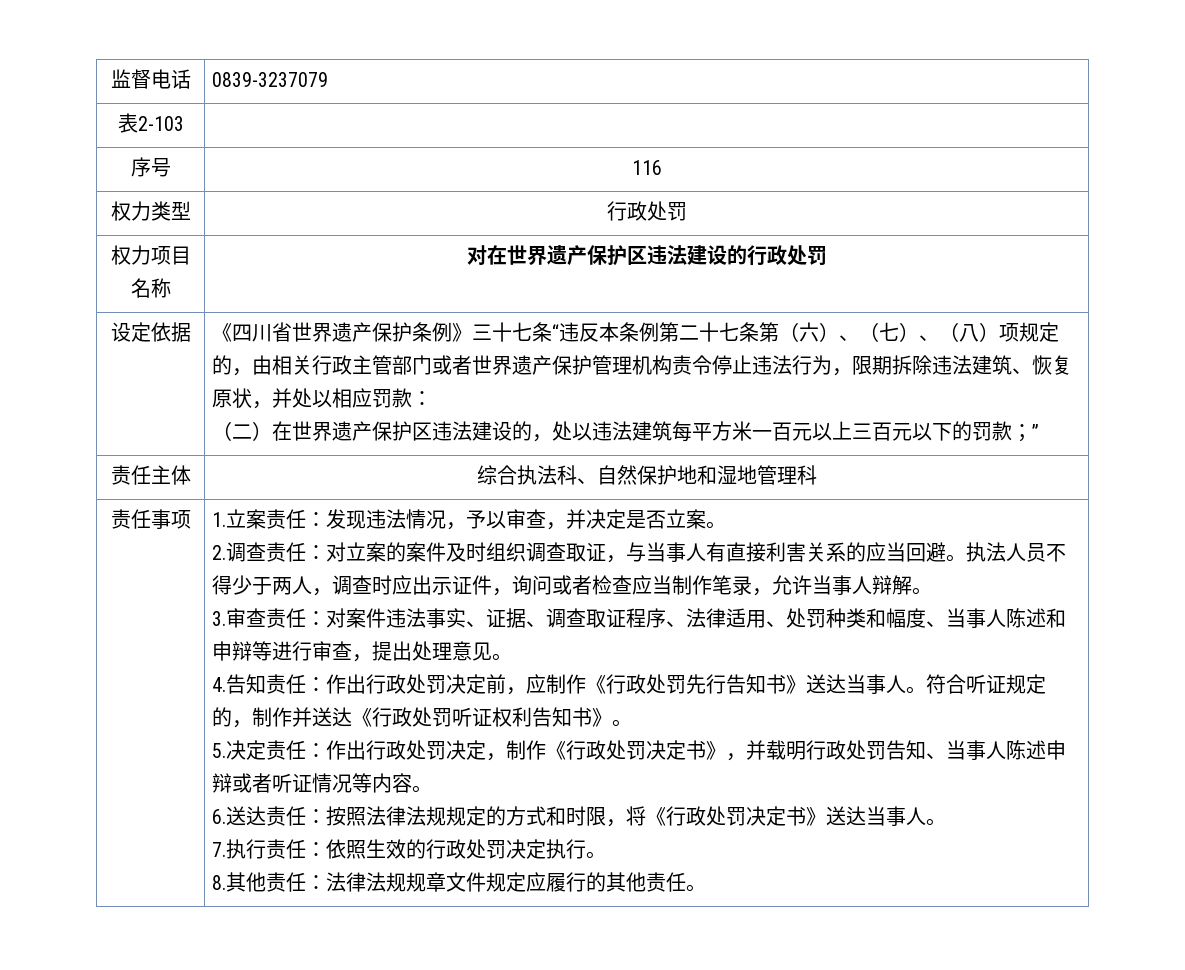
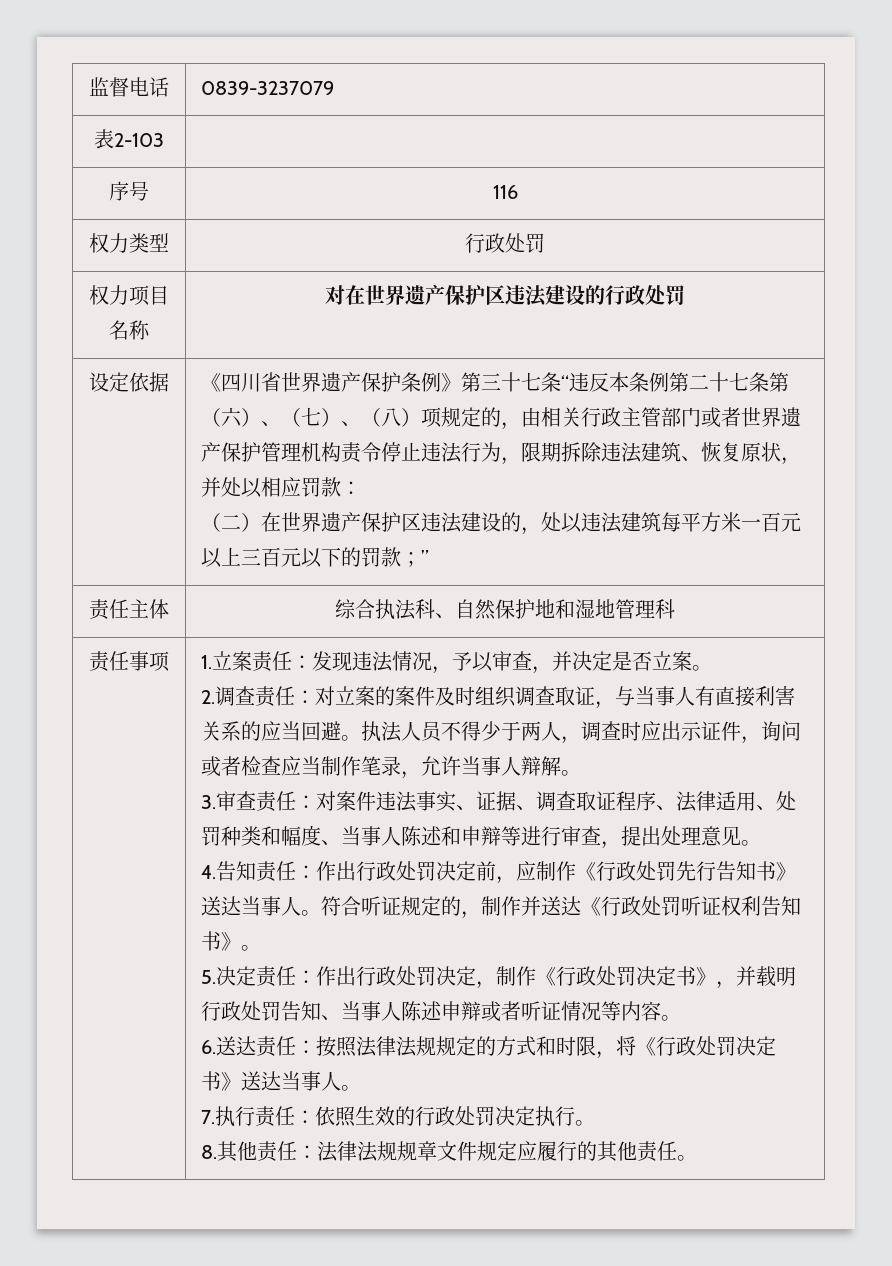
- 《四川省世界遗产保护条例》三十七条“违反本条例第二十七条第（六）、（七）、（八）项规定的，由相关行政主管部门或者世界遗产保护管理机构责令停止违法行为，限期拆除违法建筑、恢复原状，并处以相应罚款：
+ 《四川省世界遗产保护条例》第三十七条“违反本条例第二十七条第（六）、（七）、（八）项规定的，由相关行政主管部门或者世界遗产保护管理机构责令停止违法行为，限期拆除违法建筑、恢复原状，并处以相应罚款：

